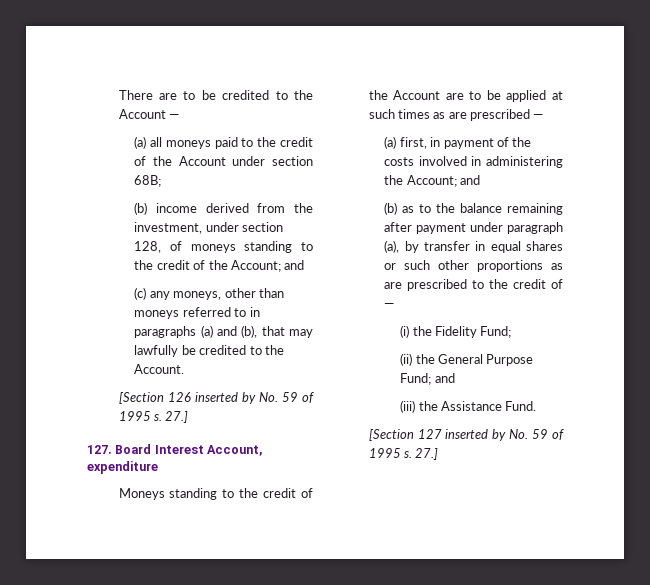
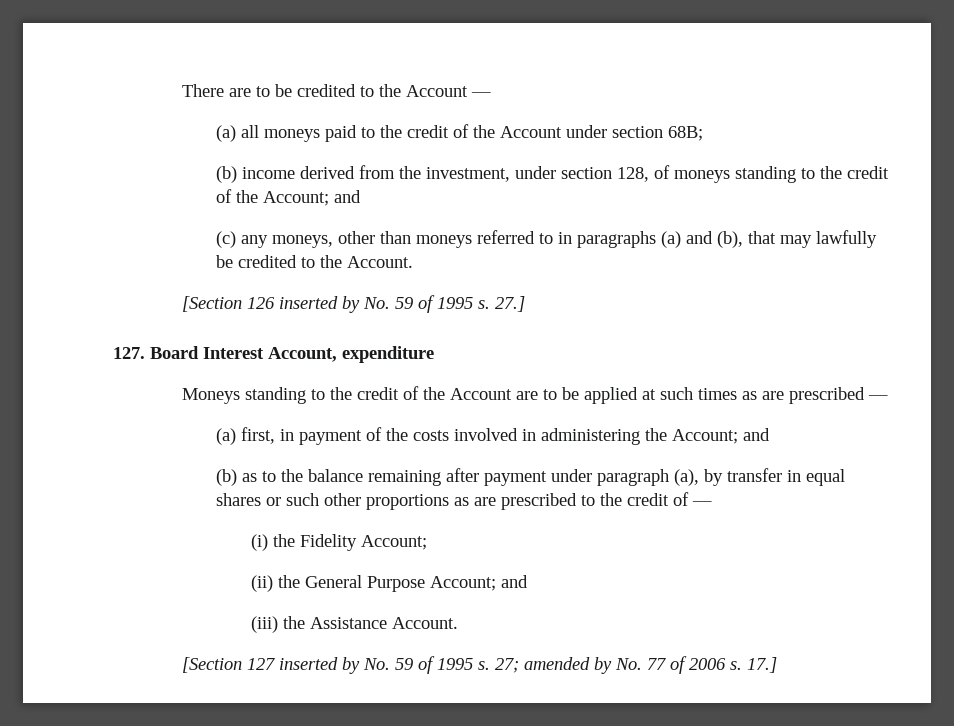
- (i) the Fidelity Fund;
+ (i) the Fidelity Account;
- (ii) the General Purpose Fund; and
+ (ii) the General Purpose Account; and
- (iii) the Assistance Fund.
+ (iii) the Assistance Account.
- [Section 127 inserted by No. 59 of 1995 s. 27.]
+ [Section 127 inserted by No. 59 of 1995 s. 27; amended by No. 77 of 2006 s. 17.]

